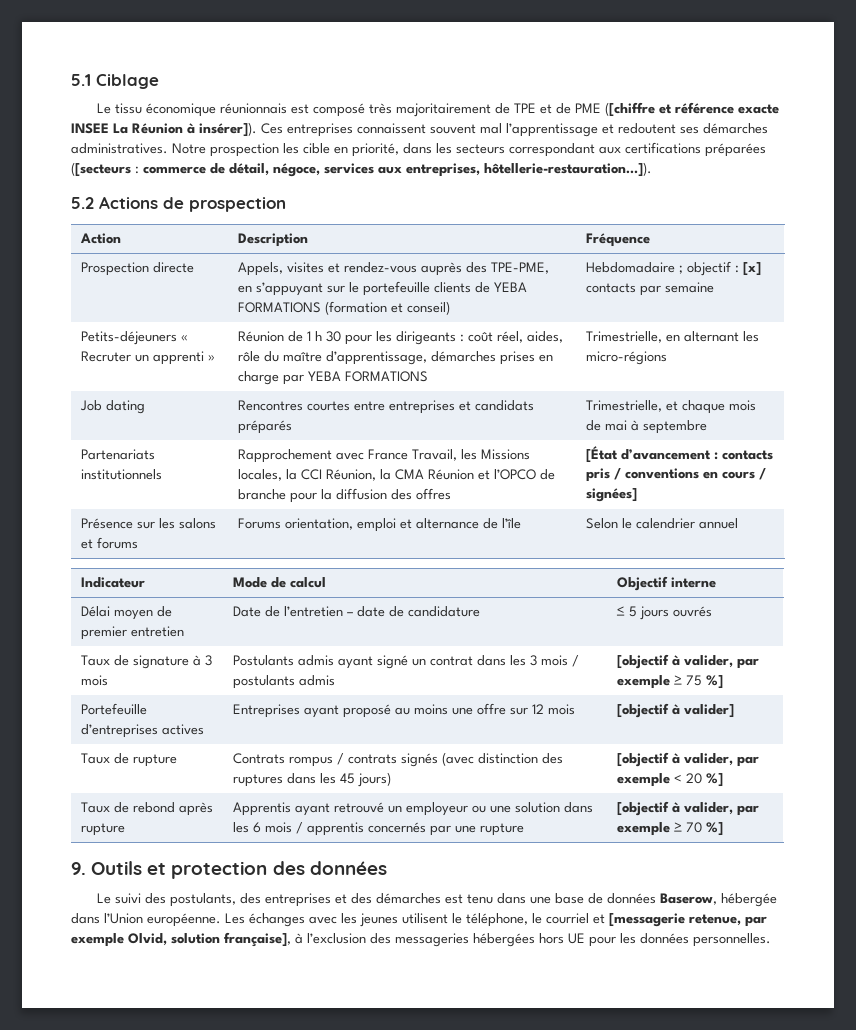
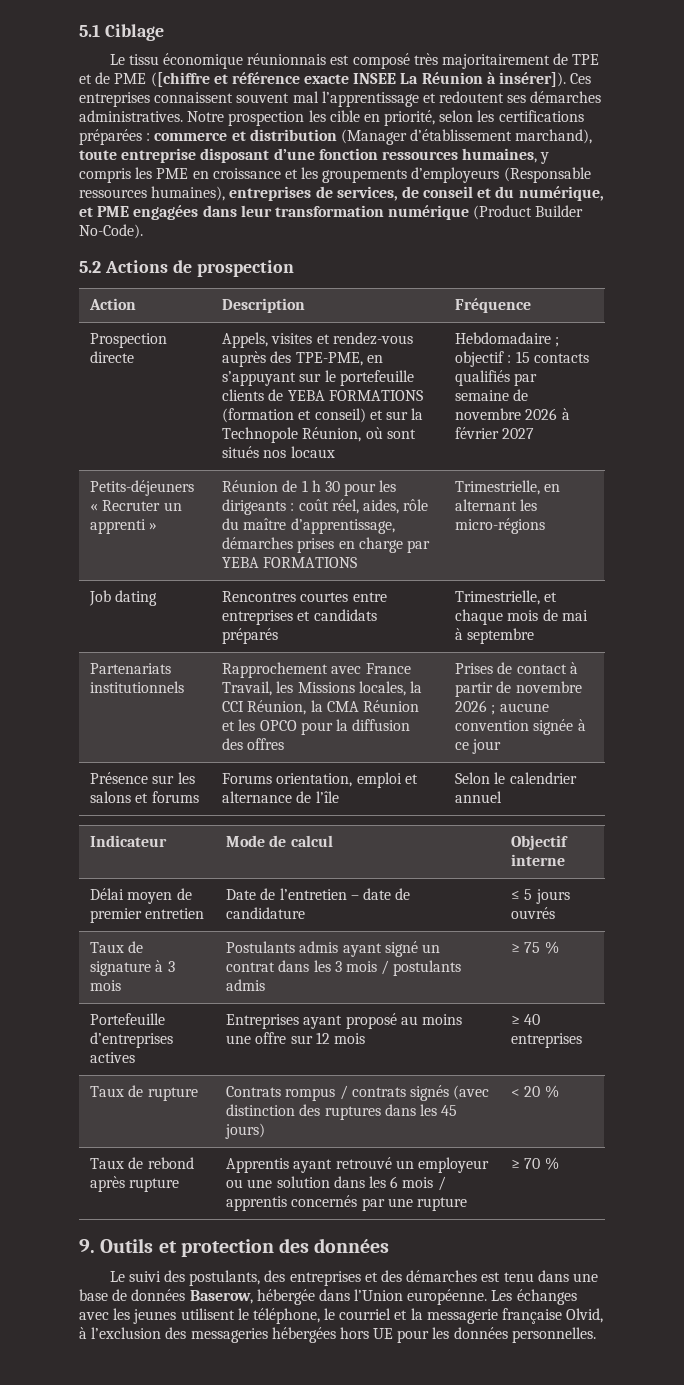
- Notre prospection les cible en priorité, dans les secteurs correspondant aux certifications préparées ([secteurs : commerce de détail, négoce, services aux entreprises, hôtellerie-restauration…]).
+ Notre prospection les cible en priorité, selon les certifications préparées : commerce et distribution (Manager d’établissement marchand), toute entreprise disposant d’une fonction ressources humaines, y compris les PME en croissance et les groupements d’employeurs (Responsable ressources humaines), entreprises de services, de conseil et du numérique, et PME engagées dans leur transformation numérique (Product Builder No-Code).
- Appels, visites et rendez-vous auprès des TPE-PME, en s’appuyant sur le portefeuille clients de YEBA FORMATIONS (formation et conseil)
+ Appels, visites et rendez-vous auprès des TPE-PME, en s’appuyant sur le portefeuille clients de YEBA FORMATIONS (formation et conseil) et sur la Technopole Réunion, où sont situés nos locaux
- Hebdomadaire ; objectif : [x] contacts par semaine
+ Hebdomadaire ; objectif : 15 contacts qualifiés par semaine de novembre 2026 à février 2027
- Partenariats institutionnels | Rapprochement avec France Travail, les Missions locales, la CCI Réunion, la CMA Réunion et l’OPCO de branche pour la diffusion des offres | [État d’avancement : contacts pris / conventions en cours / signées]
+ Partenariats institutionnels | Rapprochement avec France Travail, les Missions locales, la CCI Réunion, la CMA Réunion et les OPCO pour la diffusion des offres | Prises de contact à partir de novembre 2026 ; aucune convention signée à ce jour
- Taux de signature à 3 mois | Postulants admis ayant signé un contrat dans les 3 mois / postulants admis | [objectif à valider, par exemple ≥ 75 %]
+ Taux de signature à 3 mois | Postulants admis ayant signé un contrat dans les 3 mois / postulants admis | ≥ 75 %
- Portefeuille d’entreprises actives | Entreprises ayant proposé au moins une offre sur 12 mois | [objectif à valider]
+ Portefeuille d’entreprises actives | Entreprises ayant proposé au moins une offre sur 12 mois | ≥ 40 entreprises
- Taux de rupture | Contrats rompus / contrats signés (avec distinction des ruptures dans les 45 jours) | [objectif à valider, par exemple < 20 %]
+ Taux de rupture | Contrats rompus / contrats signés (avec distinction des ruptures dans les 45 jours) | < 20 %
- Taux de rebond après rupture | Apprentis ayant retrouvé un employeur ou une solution dans les 6 mois / apprentis concernés par une rupture | [objectif à valider, par exemple ≥ 70 %]
+ Taux de rebond après rupture | Apprentis ayant retrouvé un employeur ou une solution dans les 6 mois / apprentis concernés par une rupture | ≥ 70 %
- Les échanges avec les jeunes utilisent le téléphone, le courriel et [messagerie retenue, par exemple Olvid, solution française], à l’exclusion des messageries hébergées hors UE pour les données personnelles.
+ Les échanges avec les jeunes utilisent le téléphone, le courriel et la messagerie française Olvid, à l’exclusion des messageries hébergées hors UE pour les données personnelles.

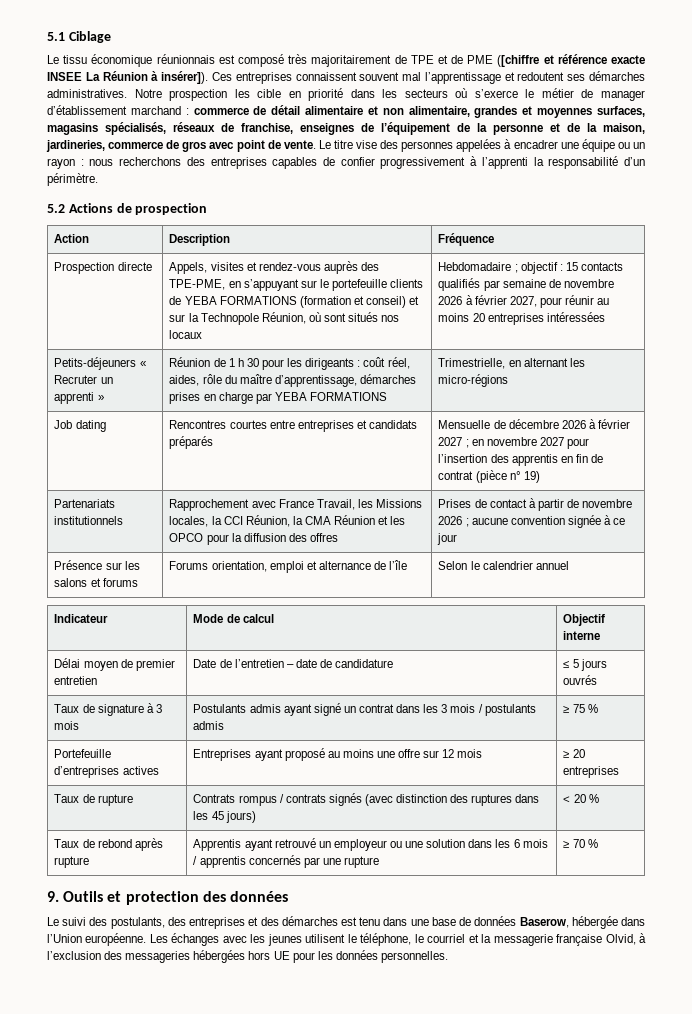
- Notre prospection les cible en priorité, selon les certifications préparées : commerce et distribution (Manager d’établissement marchand), toute entreprise disposant d’une fonction ressources humaines, y compris les PME en croissance et les groupements d’employeurs (Responsable ressources humaines), entreprises de services, de conseil et du numérique, et PME engagées dans leur transformation numérique (Product Builder No-Code).
+ Notre prospection les cible en priorité dans les secteurs où s’exerce le métier de manager d’établissement marchand : commerce de détail alimentaire et non alimentaire, grandes et moyennes surfaces, magasins spécialisés, réseaux de franchise, enseignes de l’équipement de la personne et de la maison, jardineries, commerce de gros avec point de vente. Le titre vise des personnes appelées à encadrer une équipe ou un rayon : nous recherchons des entreprises capables de confier progressivement à l’apprenti la responsabilité d’un périmètre.
- Hebdomadaire ; objectif : 15 contacts qualifiés par semaine de novembre 2026 à février 2027
+ Hebdomadaire ; objectif : 15 contacts qualifiés par semaine de novembre 2026 à février 2027, pour réunir au moins 20 entreprises intéressées
- Job dating | Rencontres courtes entre entreprises et candidats préparés | Trimestrielle, et chaque mois de mai à septembre
+ Job dating | Rencontres courtes entre entreprises et candidats préparés | Mensuelle de décembre 2026 à février 2027 ; en novembre 2027 pour l’insertion des apprentis en fin de contrat (pièce n° 19)
- Portefeuille d’entreprises actives | Entreprises ayant proposé au moins une offre sur 12 mois | ≥ 40 entreprises
+ Portefeuille d’entreprises actives | Entreprises ayant proposé au moins une offre sur 12 mois | ≥ 20 entreprises

